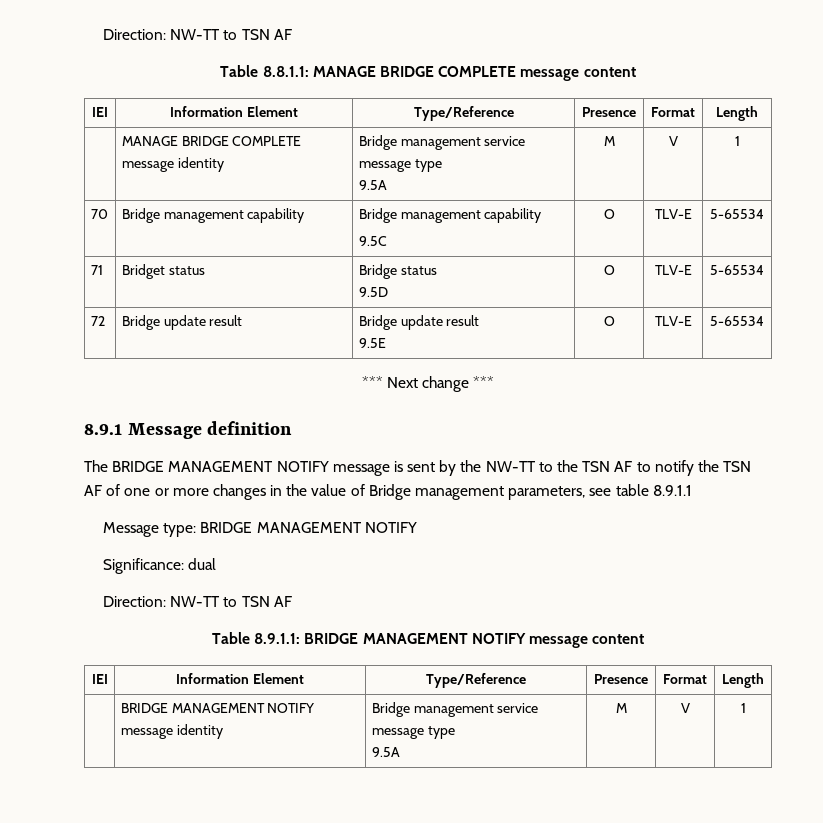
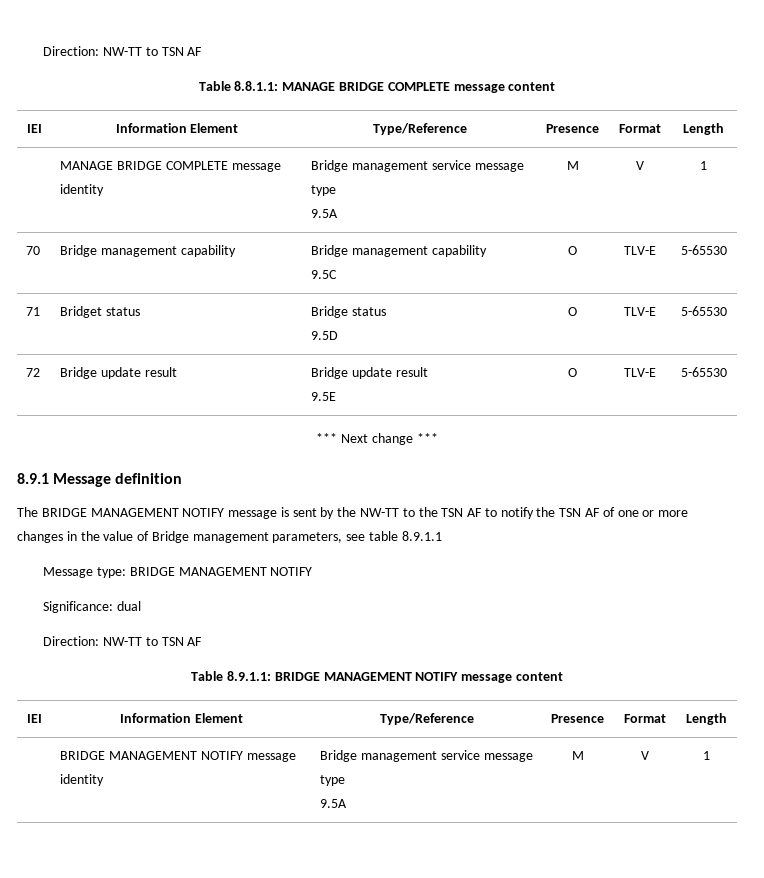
  70 | Bridge management capability | Bridge management capability
- 9.5C | O | TLV-E | 5-65534
+ 9.5C | O | TLV-E | 5-65530
  71 | Bridget status | Bridge status
- 9.5D | O | TLV-E | 5-65534
+ 9.5D | O | TLV-E | 5-65530
  72 | Bridge update result | Bridge update result
- 9.5E | O | TLV-E | 5-65534
+ 9.5E | O | TLV-E | 5-65530

